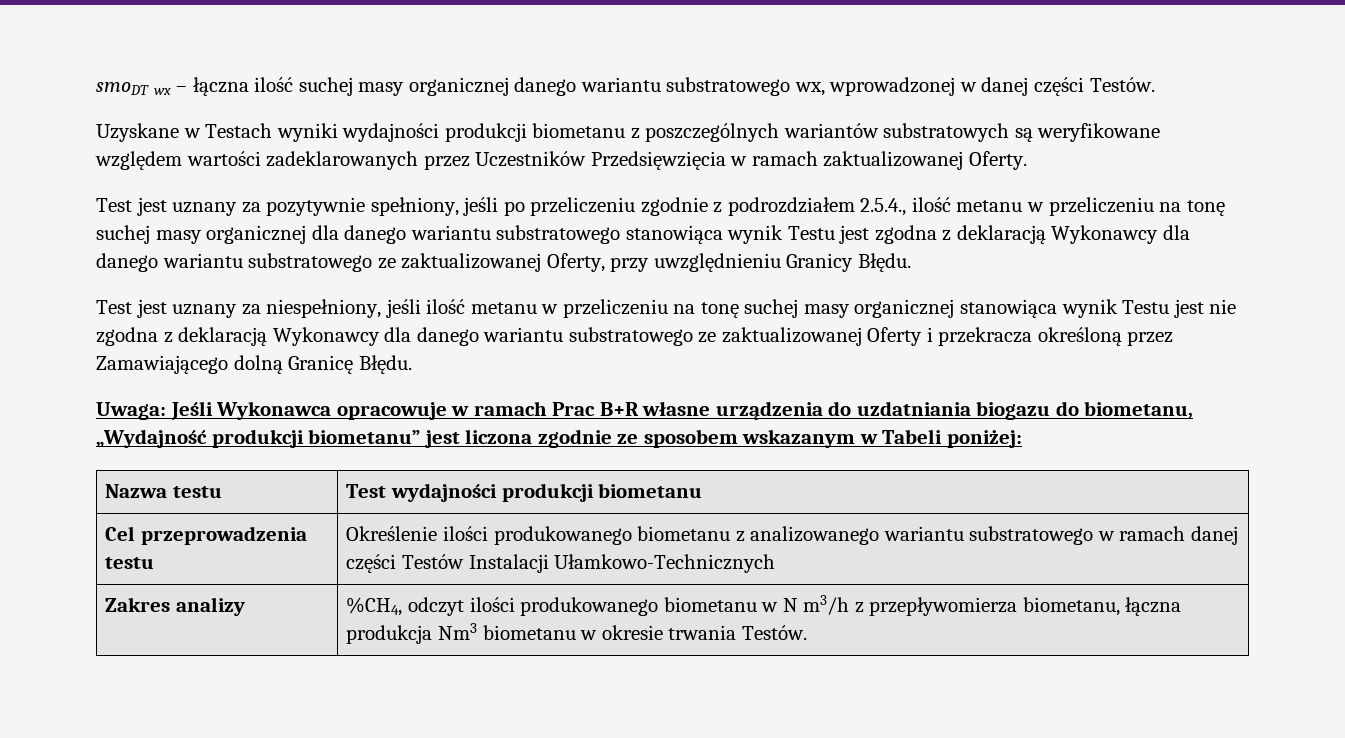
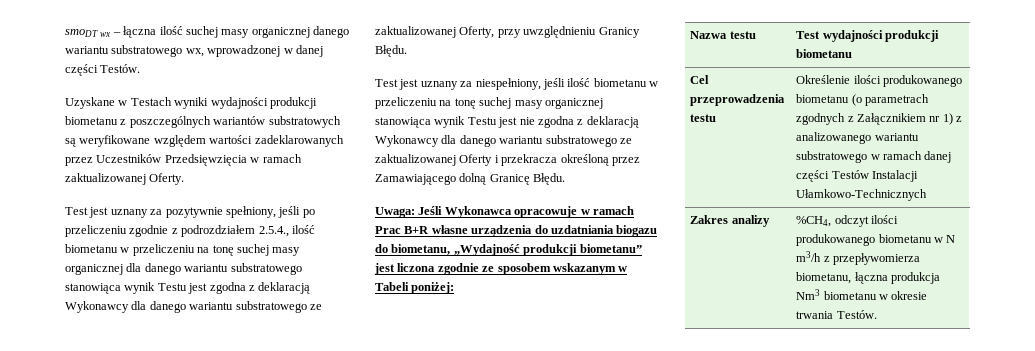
- Test jest uznany za pozytywnie spełniony, jeśli po przeliczeniu zgodnie z podrozdziałem 2.5.4., ilość metanu w przeliczeniu na tonę suchej masy organicznej dla danego wariantu substratowego stanowiąca wynik Testu jest zgodna z deklaracją Wykonawcy dla danego wariantu substratowego ze zaktualizowanej Oferty, przy uwzględnieniu Granicy Błędu.
+ Test jest uznany za pozytywnie spełniony, jeśli po przeliczeniu zgodnie z podrozdziałem 2.5.4., ilość biometanu w przeliczeniu na tonę suchej masy organicznej dla danego wariantu substratowego stanowiąca wynik Testu jest zgodna z deklaracją Wykonawcy dla danego wariantu substratowego ze zaktualizowanej Oferty, przy uwzględnieniu Granicy Błędu.
- Test jest uznany za niespełniony, jeśli ilość metanu w przeliczeniu na tonę suchej masy organicznej stanowiąca wynik Testu jest nie zgodna z deklaracją Wykonawcy dla danego wariantu substratowego ze zaktualizowanej Oferty i przekracza określoną przez Zamawiającego dolną Granicę Błędu.
+ Test jest uznany za niespełniony, jeśli ilość biometanu w przeliczeniu na tonę suchej masy organicznej stanowiąca wynik Testu jest nie zgodna z deklaracją Wykonawcy dla danego wariantu substratowego ze zaktualizowanej Oferty i przekracza określoną przez Zamawiającego dolną Granicę Błędu.
- Cel przeprowadzenia testu | Określenie ilości produkowanego biometanu z analizowanego wariantu substratowego w ramach danej części Testów Instalacji Ułamkowo-Technicznych
+ Cel przeprowadzenia testu | Określenie ilości produkowanego biometanu (o parametrach zgodnych z Załącznikiem nr 1) z analizowanego wariantu substratowego w ramach danej części Testów Instalacji Ułamkowo-Technicznych

